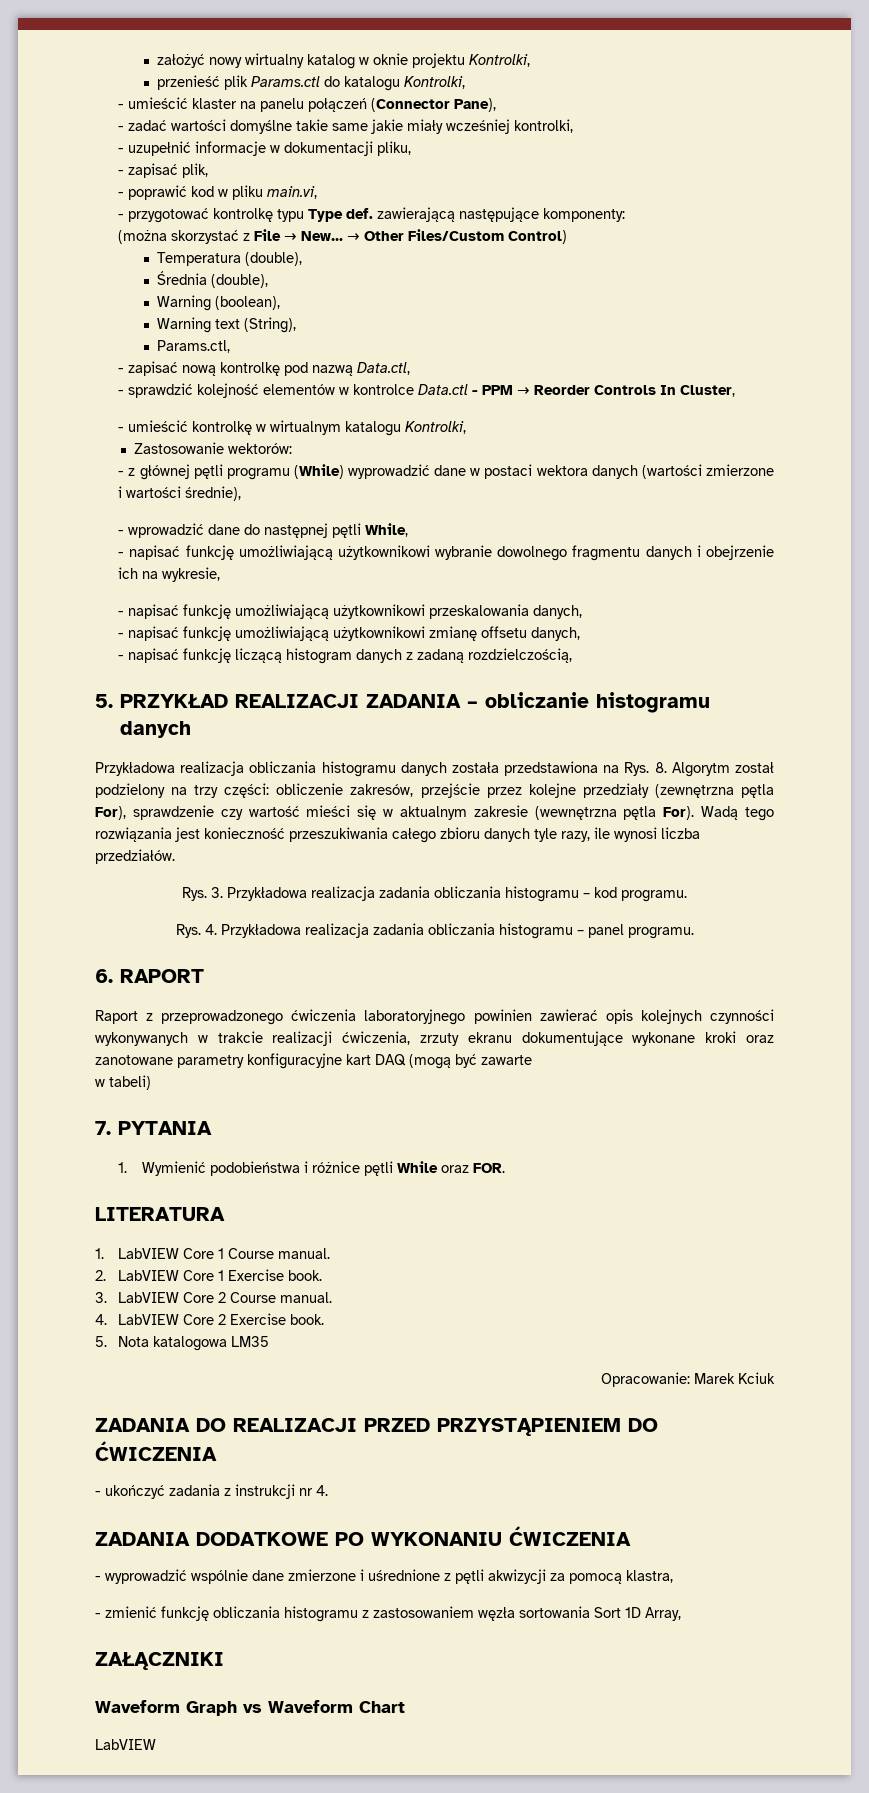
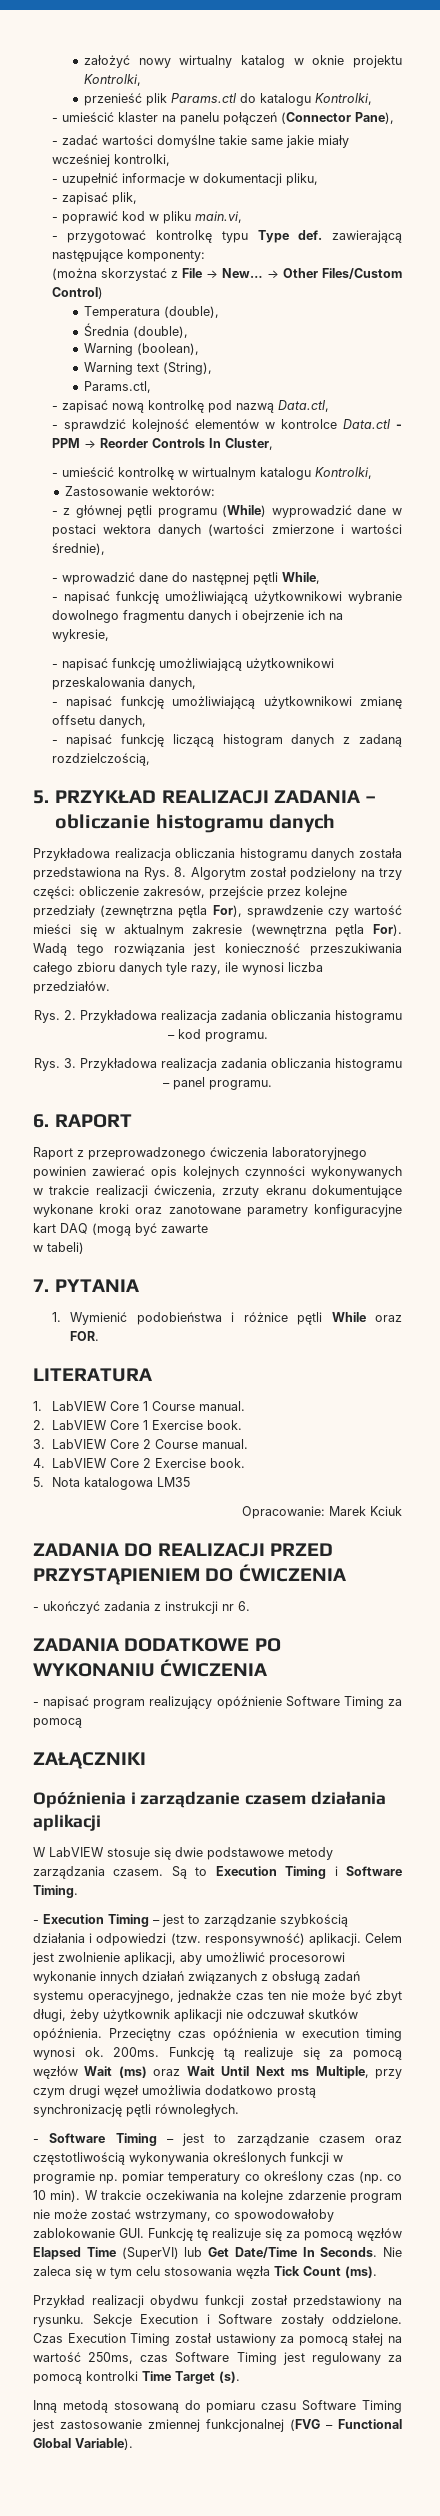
- Rys. 3. Przykładowa realizacja zadania obliczania histogramu – kod programu.
+ Rys. 2. Przykładowa realizacja zadania obliczania histogramu – kod programu.
- Rys. 4. Przykładowa realizacja zadania obliczania histogramu – panel programu.
+ Rys. 3. Przykładowa realizacja zadania obliczania histogramu – panel programu.
- - ukończyć zadania z instrukcji nr 4.
+ - ukończyć zadania z instrukcji nr 6.
- - wyprowadzić wspólnie dane zmierzone i uśrednione z pętli akwizycji za pomocą klastra,
- - zmienić funkcję obliczania histogramu z zastosowaniem węzła sortowania Sort 1D Array,
+ - napisać program realizujący opóźnienie Software Timing za pomocą
  ZAŁĄCZNIKI
- Waveform Graph vs Waveform Chart
- LabVIEW
+ Opóźnienia i zarządzanie czasem działania aplikacji
+ W LabVIEW stosuje się dwie podstawowe metody zarządzania czasem. Są to Execution Timing i Software Timing.
+ - Execution Timing – jest to zarządzanie szybkością działania i odpowiedzi (tzw. responsywność) aplikacji. Celem jest zwolnienie aplikacji, aby umożliwić procesorowi wykonanie innych działań związanych z obsługą zadań systemu operacyjnego, jednakże czas ten nie może być zbyt długi, żeby użytkownik aplikacji nie odczuwał skutków opóźnienia. Przeciętny czas opóźnienia w execution timing wynosi ok. 200ms. Funkcję tą realizuje się za pomocą węzłów Wait (ms) oraz Wait Until Next ms Multiple, przy czym drugi węzeł umożliwia dodatkowo prostą synchronizację pętli równoległych.
+ - Software Timing – jest to zarządzanie czasem oraz częstotliwością wykonywania określonych funkcji w programie np. pomiar temperatury co określony czas (np. co 10 min). W trakcie oczekiwania na kolejne zdarzenie program nie może zostać wstrzymany, co spowodowałoby zablokowanie GUI. Funkcję tę realizuje się za pomocą węzłów Elapsed Time (SuperVI) lub Get Date/Time In Seconds. Nie zaleca się w tym celu stosowania węzła Tick Count (ms).
+ Przykład realizacji obydwu funkcji został przedstawiony na rysunku. Sekcje Execution i Software zostały oddzielone. Czas Execution Timing został ustawiony za pomocą stałej na wartość 250ms, czas Software Timing jest regulowany za pomocą kontrolki Time Target (s).
+ Inną metodą stosowaną do pomiaru czasu Software Timing jest zastosowanie zmiennej funkcjonalnej (FVG – Functional Global Variable).

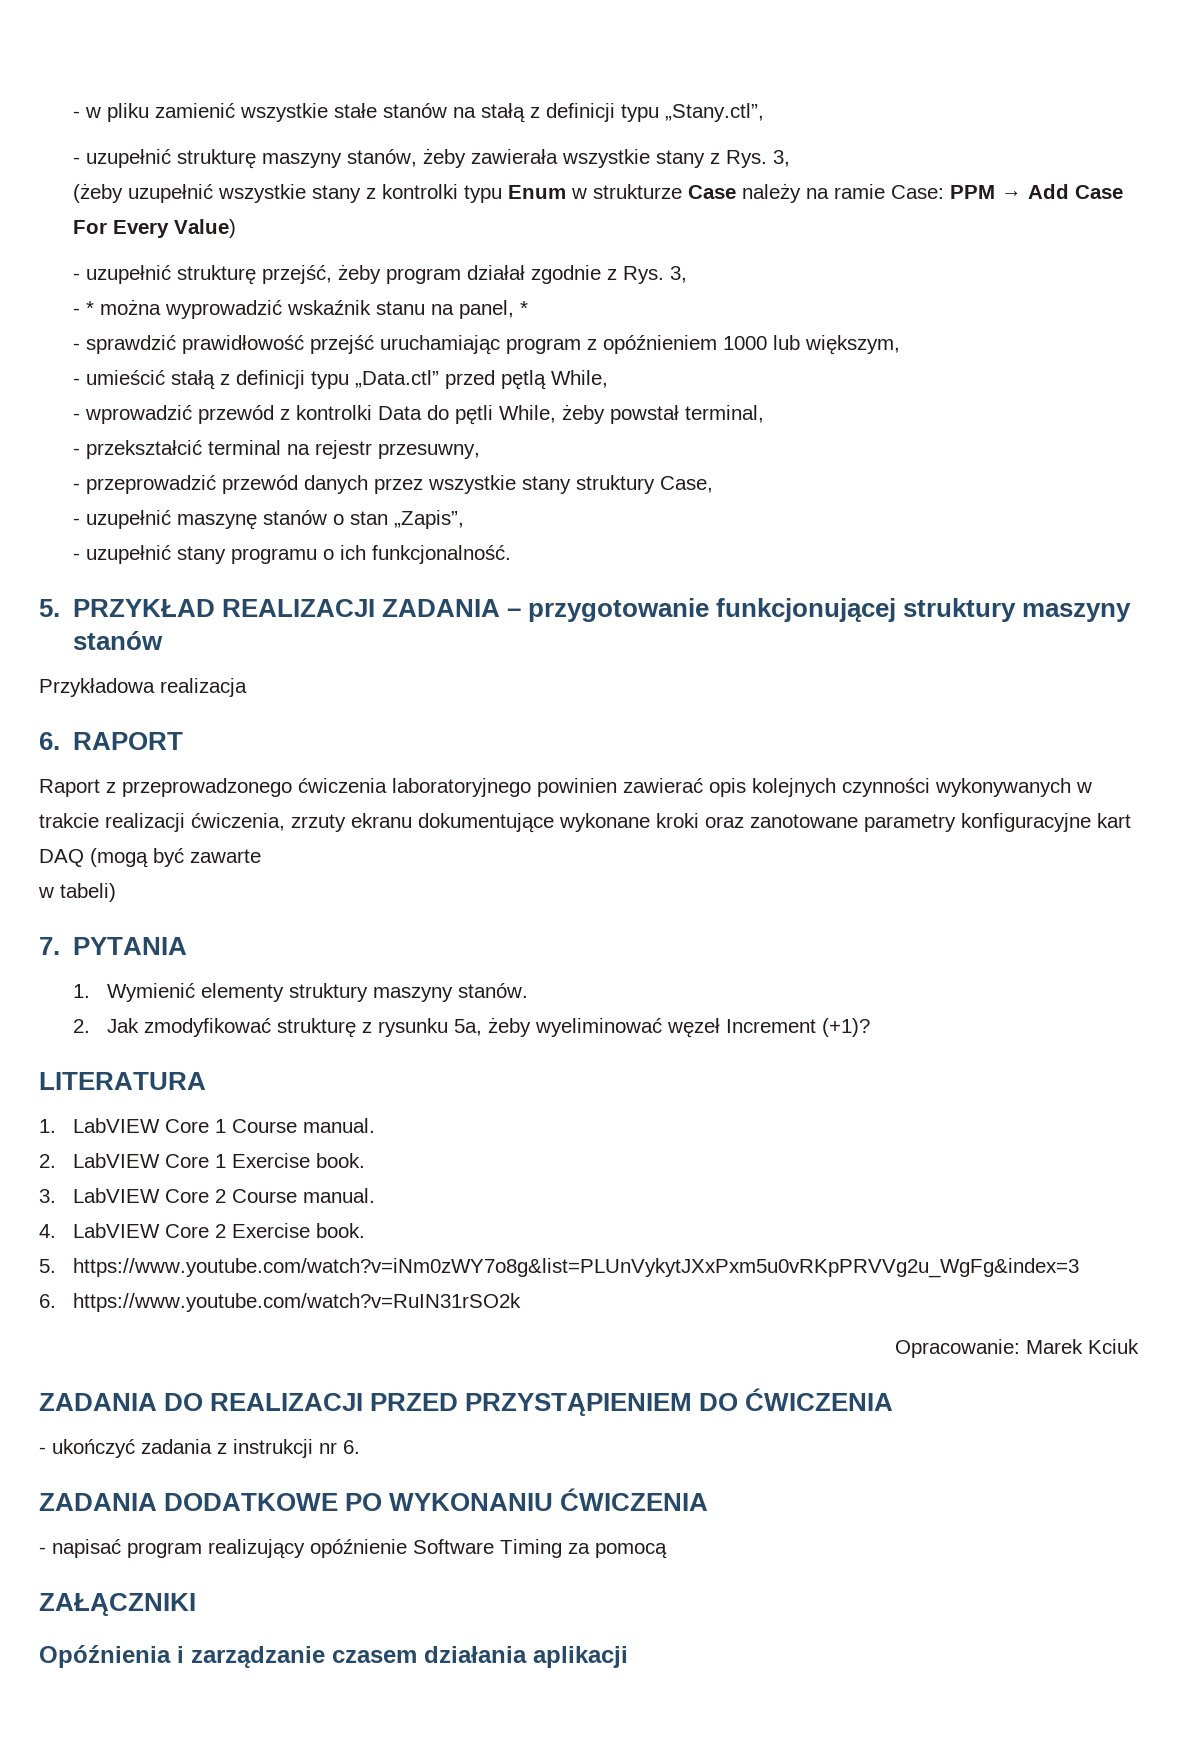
- założyć nowy wirtualny katalog w oknie projektu Kontrolki,
- przenieść plik Params.ctl do katalogu Kontrolki,
- - umieścić klaster na panelu połączeń (Connector Pane),
- - zadać wartości domyślne takie same jakie miały wcześniej kontrolki,
- - uzupełnić informacje w dokumentacji pliku,
- - zapisać plik,
- - poprawić kod w pliku main.vi,
- - przygotować kontrolkę typu Type def. zawierającą następujące komponenty:
- (można skorzystać z File → New… → Other Files/Custom Control)
- Temperatura (double),
- Średnia (double),
- Warning (boolean),
- Warning text (String),
- Params.ctl,
- - zapisać nową kontrolkę pod nazwą Data.ctl,
- - sprawdzić kolejność elementów w kontrolce Data.ctl - PPM → Reorder Controls In Cluster,
- - umieścić kontrolkę w wirtualnym katalogu Kontrolki,
- Zastosowanie wektorów:
- - z głównej pętli programu (While) wyprowadzić dane w postaci wektora danych (wartości zmierzone i wartości średnie),
- - wprowadzić dane do następnej pętli While,
- - napisać funkcję umożliwiającą użytkownikowi wybranie dowolnego fragmentu danych i obejrzenie ich na wykresie,
- - napisać funkcję umożliwiającą użytkownikowi przeskalowania danych,
- - napisać funkcję umożliwiającą użytkownikowi zmianę offsetu danych,
- - napisać funkcję liczącą histogram danych z zadaną rozdzielczością,
+ - w pliku zamienić wszystkie stałe stanów na stałą z definicji typu „Stany.ctl”,
+ - uzupełnić strukturę maszyny stanów, żeby zawierała wszystkie stany z Rys. 3,
+ (żeby uzupełnić wszystkie stany z kontrolki typu Enum w strukturze Case należy na ramie Case: PPM → Add Case For Every Value)
+ - uzupełnić strukturę przejść, żeby program działał zgodnie z Rys. 3,
+ - * można wyprowadzić wskaźnik stanu na panel, *
+ - sprawdzić prawidłowość przejść uruchamiając program z opóźnieniem 1000 lub większym,
+ - umieścić stałą z definicji typu „Data.ctl” przed pętlą While,
+ - wprowadzić przewód z kontrolki Data do pętli While, żeby powstał terminal,
+ - przekształcić terminal na rejestr przesuwny,
+ - przeprowadzić przewód danych przez wszystkie stany struktury Case,
+ - uzupełnić maszynę stanów o stan „Zapis”,
+ - uzupełnić stany programu o ich funkcjonalność.
- 5. PRZYKŁAD REALIZACJI ZADANIA – obliczanie histogramu danych
- Przykładowa realizacja obliczania histogramu danych została przedstawiona na Rys. 8. Algorytm został podzielony na trzy części: obliczenie zakresów, przejście przez kolejne przedziały (zewnętrzna pętla For), sprawdzenie czy wartość mieści się w aktualnym zakresie (wewnętrzna pętla For). Wadą tego rozwiązania jest konieczność przeszukiwania całego zbioru danych tyle razy, ile wynosi liczba przedziałów.
- Rys. 2. Przykładowa realizacja zadania obliczania histogramu – kod programu.
- Rys. 3. Przykładowa realizacja zadania obliczania histogramu – panel programu.
+ 5. PRZYKŁAD REALIZACJI ZADANIA – przygotowanie funkcjonującej struktury maszyny stanów
+ Przykładowa realizacja
- 1. Wymienić podobieństwa i różnice pętli While oraz FOR.
+ 1. Wymienić elementy struktury maszyny stanów.
+ 2. Jak zmodyfikować strukturę z rysunku 5a, żeby wyeliminować węzeł Increment (+1)?
- 5. Nota katalogowa LM35
+ 5. https://www.youtube.com/watch?v=iNm0zWY7o8g&list=PLUnVykytJXxPxm5u0vRKpPRVVg2u_WgFg&index=3
+ 6. https://www.youtube.com/watch?v=RuIN31rSO2k
- W LabVIEW stosuje się dwie podstawowe metody zarządzania czasem. Są to Execution Timing i Software Timing.
- - Execution Timing – jest to zarządzanie szybkością działania i odpowiedzi (tzw. responsywność) aplikacji. Celem jest zwolnienie aplikacji, aby umożliwić procesorowi wykonanie innych działań związanych z obsługą zadań systemu operacyjnego, jednakże czas ten nie może być zbyt długi, żeby użytkownik aplikacji nie odczuwał skutków opóźnienia. Przeciętny czas opóźnienia w execution timing wynosi ok. 200ms. Funkcję tą realizuje się za pomocą węzłów Wait (ms) oraz Wait Until Next ms Multiple, przy czym drugi węzeł umożliwia dodatkowo prostą synchronizację pętli równoległych.
- - Software Timing – jest to zarządzanie czasem oraz częstotliwością wykonywania określonych funkcji w programie np. pomiar temperatury co określony czas (np. co 10 min). W trakcie oczekiwania na kolejne zdarzenie program nie może zostać wstrzymany, co spowodowałoby zablokowanie GUI. Funkcję tę realizuje się za pomocą węzłów Elapsed Time (SuperVI) lub Get Date/Time In Seconds. Nie zaleca się w tym celu stosowania węzła Tick Count (ms).
- Przykład realizacji obydwu funkcji został przedstawiony na rysunku. Sekcje Execution i Software zostały oddzielone. Czas Execution Timing został ustawiony za pomocą stałej na wartość 250ms, czas Software Timing jest regulowany za pomocą kontrolki Time Target (s).
- Inną metodą stosowaną do pomiaru czasu Software Timing jest zastosowanie zmiennej funkcjonalnej (FVG – Functional Global Variable).

